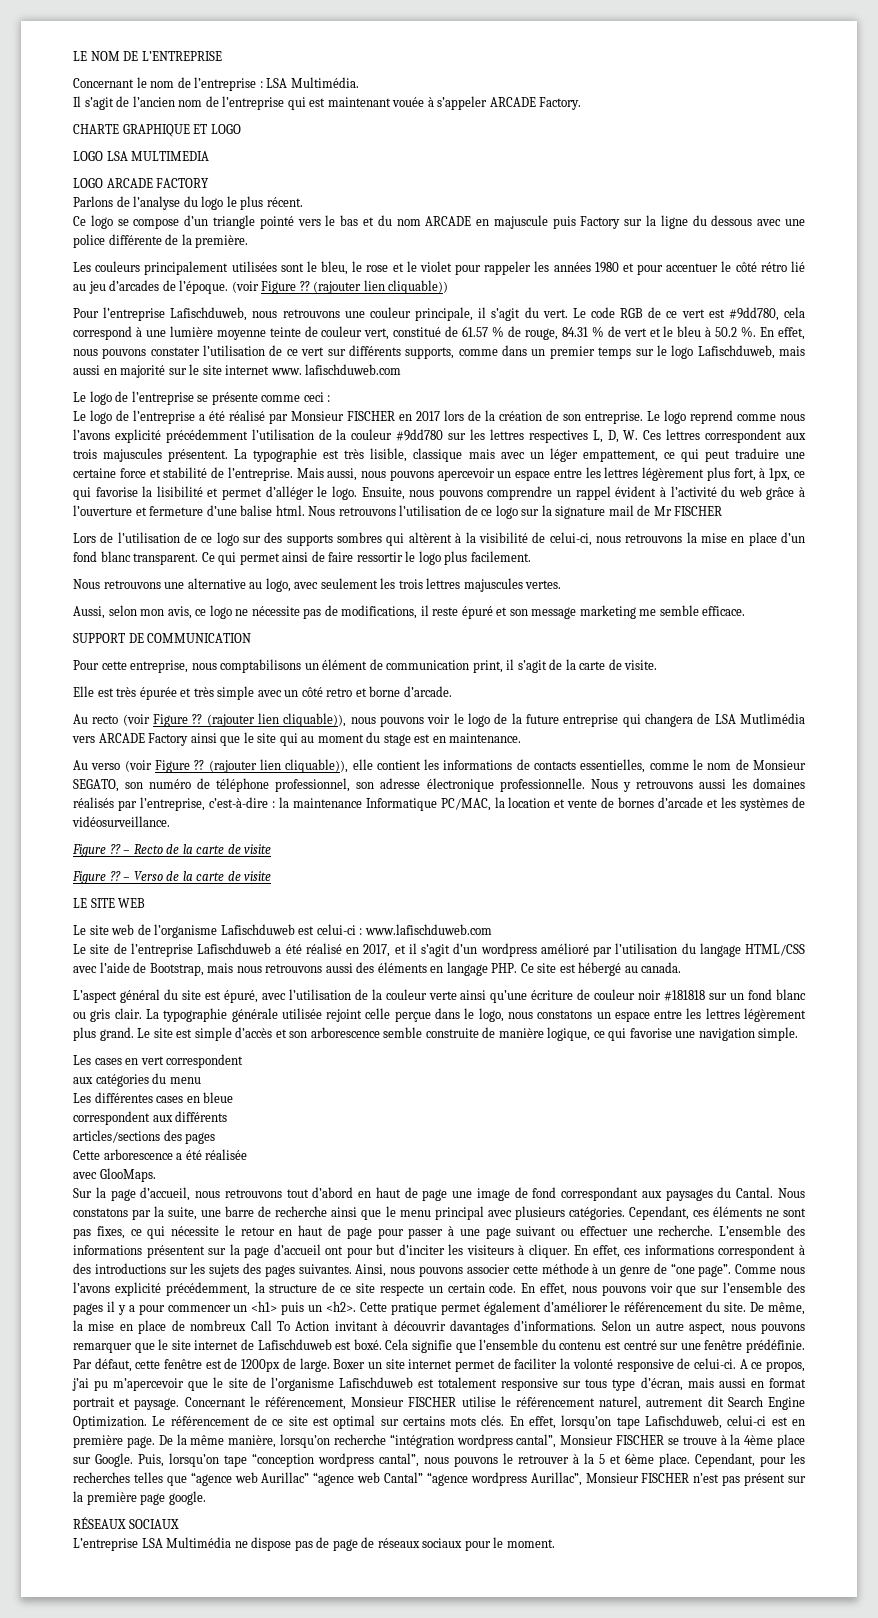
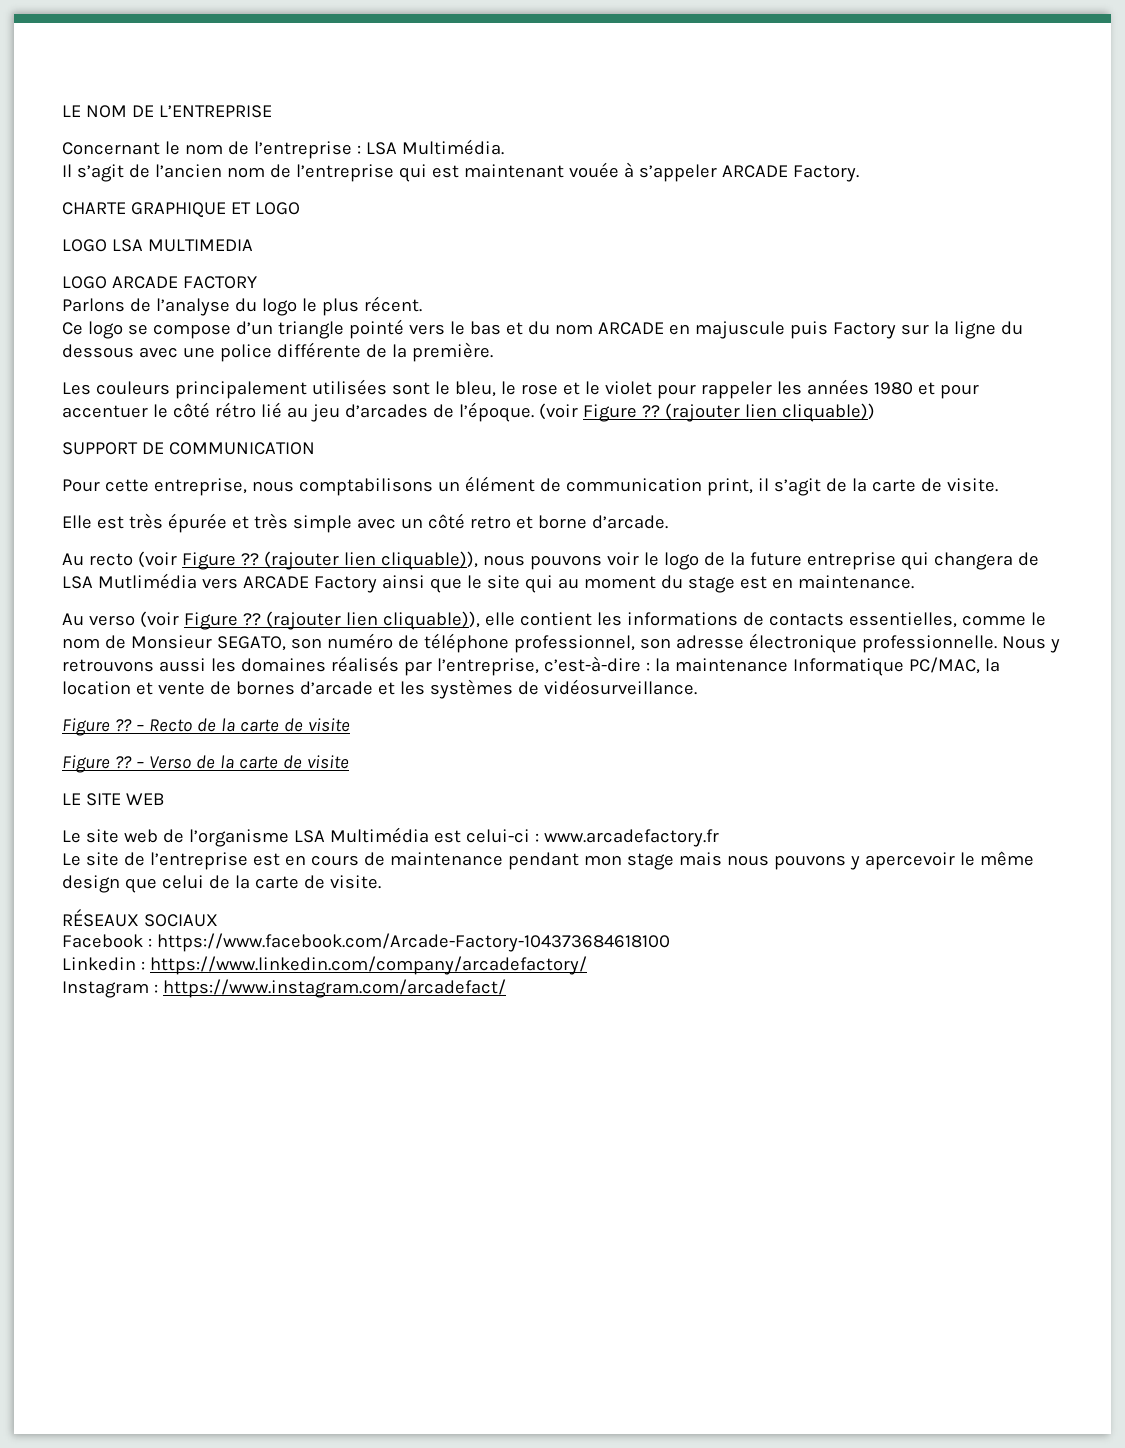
- Pour l’entreprise Lafischduweb, nous retrouvons une couleur principale, il s’agit du vert. Le code RGB de ce vert est #9dd780, cela correspond à une lumière moyenne teinte de couleur vert, constitué de 61.57 % de rouge, 84.31 % de vert et le bleu à 50.2 %. En effet, nous pouvons constater l’utilisation de ce vert sur différents supports, comme dans un premier temps sur le logo Lafischduweb, mais aussi en majorité sur le site internet www. lafischduweb.com
- Le logo de l’entreprise se présente comme ceci :
- Le logo de l’entreprise a été réalisé par Monsieur FISCHER en 2017 lors de la création de son entreprise. Le logo reprend comme nous l’avons explicité précédemment l’utilisation de la couleur #9dd780 sur les lettres respectives L, D, W. Ces lettres correspondent aux trois majuscules présentent. La typographie est très lisible, classique mais avec un léger empattement, ce qui peut traduire une certaine force et stabilité de l’entreprise. Mais aussi, nous pouvons apercevoir un espace entre les lettres légèrement plus fort, à 1px, ce qui favorise la lisibilité et permet d’alléger le logo. Ensuite, nous pouvons comprendre un rappel évident à l’activité du web grâce à l’ouverture et fermeture d’une balise html. Nous retrouvons l’utilisation de ce logo sur la signature mail de Mr FISCHER
- Lors de l’utilisation de ce logo sur des supports sombres qui altèrent à la visibilité de celui-ci, nous retrouvons la mise en place d’un fond blanc transparent. Ce qui permet ainsi de faire ressortir le logo plus facilement.
- Nous retrouvons une alternative au logo, avec seulement les trois lettres majuscules vertes.
- Aussi, selon mon avis, ce logo ne nécessite pas de modifications, il reste épuré et son message marketing me semble efficace.
- Le site web de l’organisme Lafischduweb est celui-ci : www.lafischduweb.com
+ Le site web de l’organisme LSA Multimédia est celui-ci : www.arcadefactory.fr
- Le site de l’entreprise Lafischduweb a été réalisé en 2017, et il s’agit d’un wordpress amélioré par l’utilisation du langage HTML/CSS avec l’aide de Bootstrap, mais nous retrouvons aussi des éléments en langage PHP. Ce site est hébergé au canada.
- L’aspect général du site est épuré, avec l’utilisation de la couleur verte ainsi qu’une écriture de couleur noir #181818 sur un fond blanc ou gris clair. La typographie générale utilisée rejoint celle perçue dans le logo, nous constatons un espace entre les lettres légèrement plus grand. Le site est simple d’accès et son arborescence semble construite de manière logique, ce qui favorise une navigation simple.
- Les cases en vert correspondent
- aux catégories du menu
- Les différentes cases en bleue
- correspondent aux différents
- articles/sections des pages
- Cette arborescence a été réalisée
- avec GlooMaps.
- Sur la page d’accueil, nous retrouvons tout d’abord en haut de page une image de fond correspondant aux paysages du Cantal. Nous constatons par la suite, une barre de recherche ainsi que le menu principal avec plusieurs catégories. Cependant, ces éléments ne sont pas fixes, ce qui nécessite le retour en haut de page pour passer à une page suivant ou effectuer une recherche. L’ensemble des informations présentent sur la page d’accueil ont pour but d’inciter les visiteurs à cliquer. En effet, ces informations correspondent à des introductions sur les sujets des pages suivantes. Ainsi, nous pouvons associer cette méthode à un genre de “one page”. Comme nous l’avons explicité précédemment, la structure de ce site respecte un certain code. En effet, nous pouvons voir que sur l’ensemble des pages il y a pour commencer un <h1> puis un <h2>. Cette pratique permet également d’améliorer le référencement du site. De même, la mise en place de nombreux Call To Action invitant à découvrir davantages d’informations. Selon un autre aspect, nous pouvons remarquer que le site internet de Lafischduweb est boxé. Cela signifie que l’ensemble du contenu est centré sur une fenêtre prédéfinie. Par défaut, cette fenêtre est de 1200px de large. Boxer un site internet permet de faciliter la volonté responsive de celui-ci. A ce propos, j’ai pu m’apercevoir que le site de l’organisme Lafischduweb est totalement responsive sur tous type d’écran, mais aussi en format portrait et paysage. Concernant le référencement, Monsieur FISCHER utilise le référencement naturel, autrement dit Search Engine Optimization. Le référencement de ce site est optimal sur certains mots clés. En effet, lorsqu’on tape Lafischduweb, celui-ci est en première page. De la même manière, lorsqu’on recherche “intégration wordpress cantal”, Monsieur FISCHER se trouve à la 4ème place sur Google. Puis, lorsqu’on tape “conception wordpress cantal”, nous pouvons le retrouver à la 5 et 6ème place. Cependant, pour les recherches telles que “agence web Aurillac” “agence web Cantal” “agence wordpress Aurillac”, Monsieur FISCHER n’est pas présent sur la première page google.
+ Le site de l’entreprise est en cours de maintenance pendant mon stage mais nous pouvons y apercevoir le même design que celui de la carte de visite.
  RÉSEAUX SOCIAUX
- L’entreprise LSA Multimédia ne dispose pas de page de réseaux sociaux pour le moment.
+ Facebook : https://www.facebook.com/Arcade-Factory-104373684618100
+ Linkedin : https://www.linkedin.com/company/arcadefactory/
+ Instagram : https://www.instagram.com/arcadefact/

